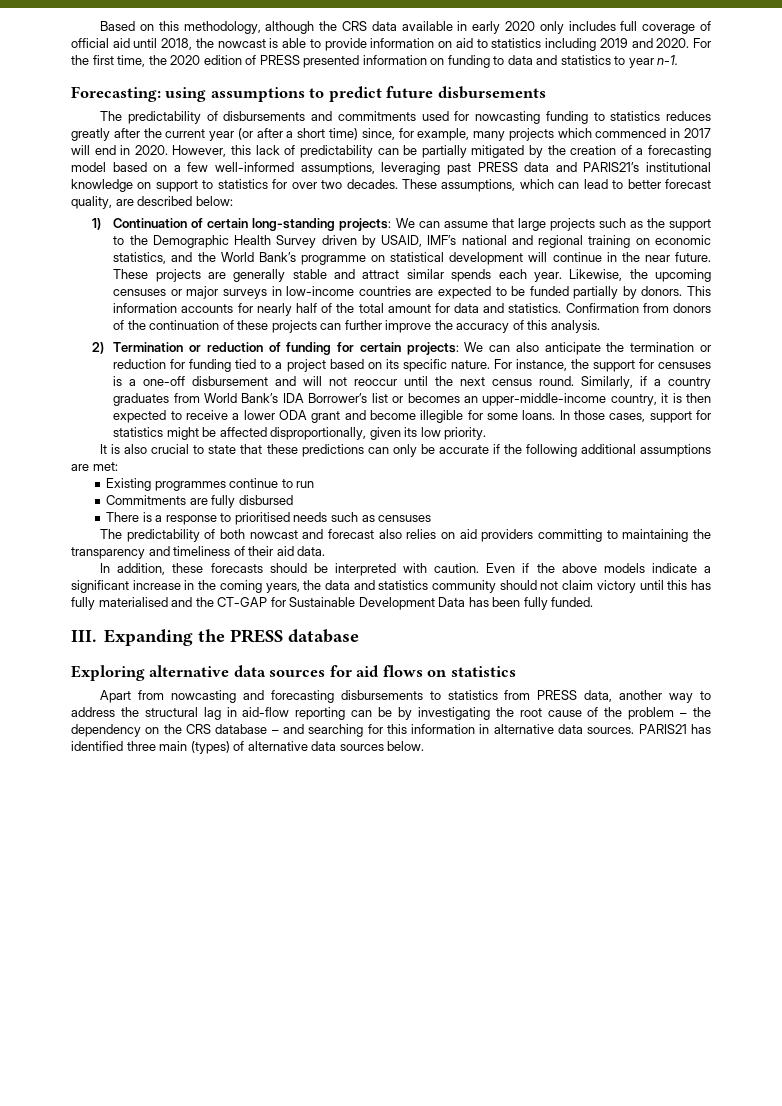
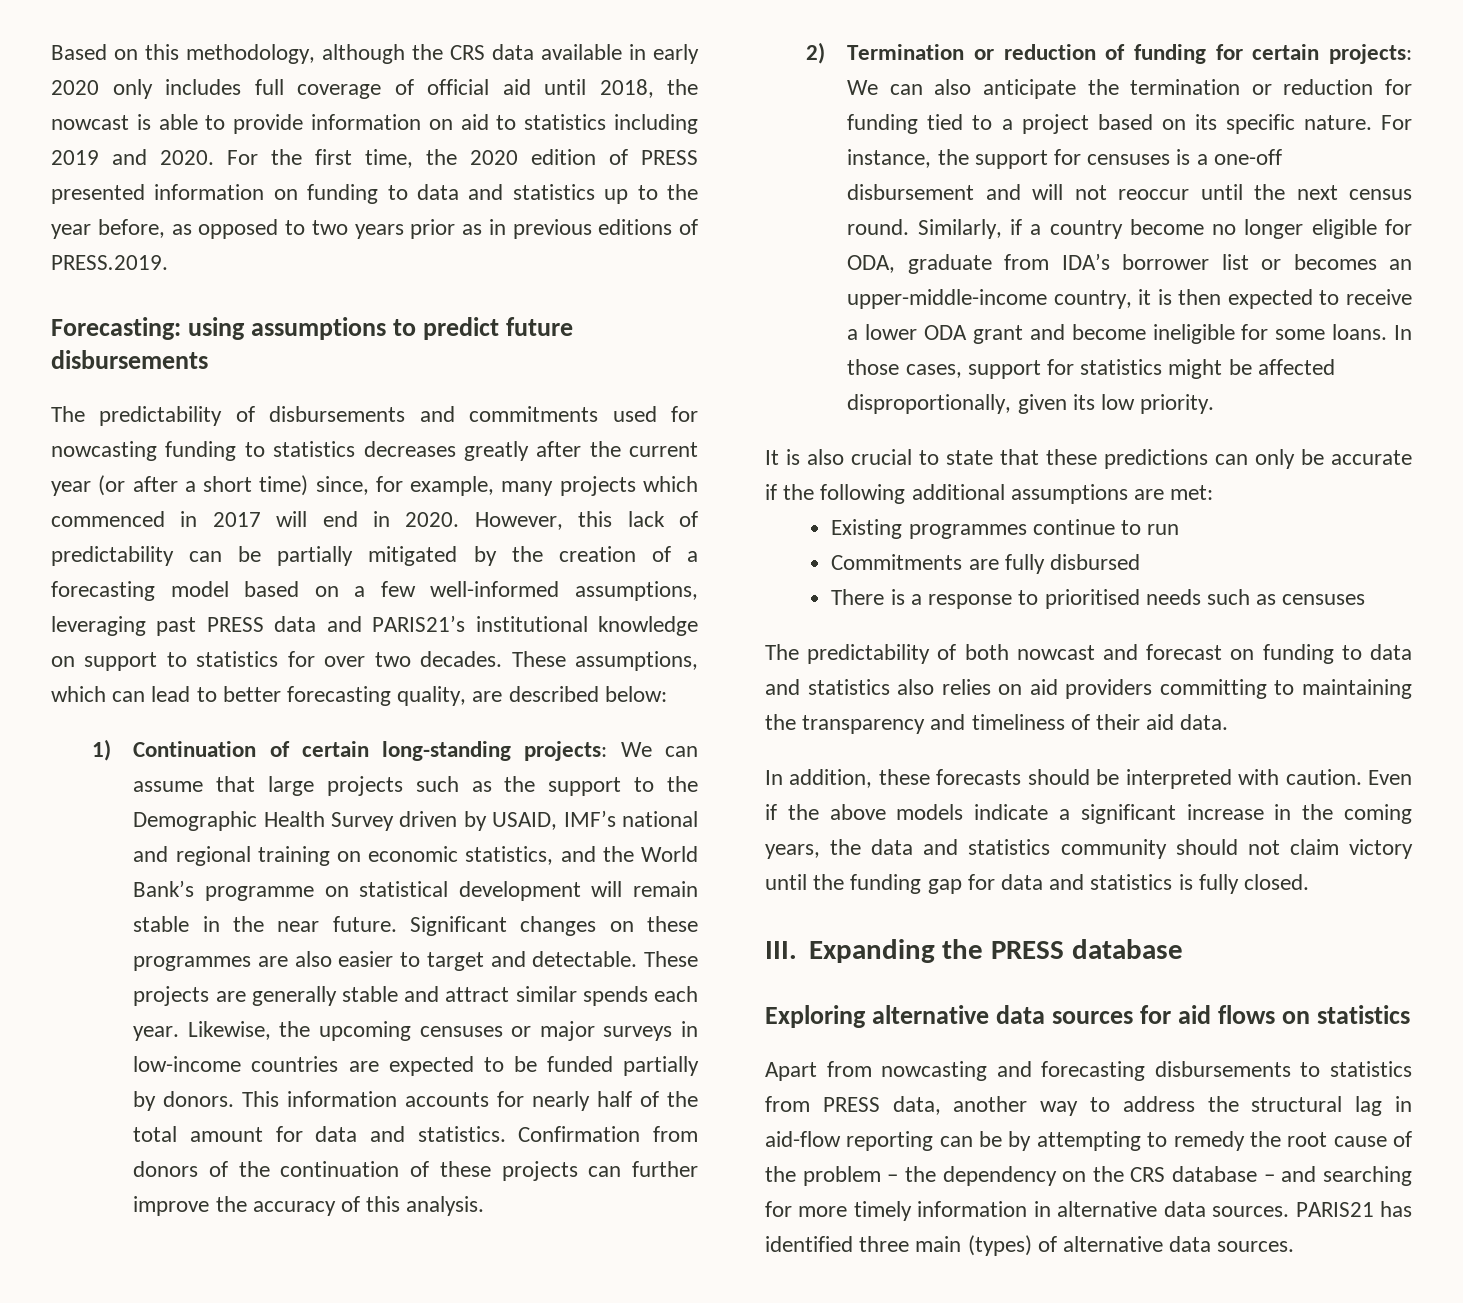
- For the first time, the 2020 edition of PRESS presented information on funding to data and statistics to year n-1.
+ For the first time, the 2020 edition of PRESS presented information on funding to data and statistics up to the year before, as opposed to two years prior as in previous editions of PRESS.2019.
- The predictability of disbursements and commitments used for nowcasting funding to statistics reduces greatly after the current year (or after a short time) since, for example, many projects which commenced in 2017 will end in 2020.
+ The predictability of disbursements and commitments used for nowcasting funding to statistics decreases greatly after the current year (or after a short time) since, for example, many projects which commenced in 2017 will end in 2020.
- These assumptions, which can lead to better forecast quality, are described below:
+ These assumptions, which can lead to better forecasting quality, are described below:
- 1) Continuation of certain long-standing projects: We can assume that large projects such as the support to the Demographic Health Survey driven by USAID, IMF’s national and regional training on economic statistics, and the World Bank’s programme on statistical development will continue in the near future.
+ 1) Continuation of certain long-standing projects: We can assume that large projects such as the support to the Demographic Health Survey driven by USAID, IMF’s national and regional training on economic statistics, and the World Bank’s programme on statistical development will remain stable in the near future.
+ Significant changes on these programmes are also easier to target and detectable.
- Similarly, if a country graduates from World Bank’s IDA Borrower’s list or becomes an upper-middle-income country, it is then expected to receive a lower ODA grant and become illegible for some loans.
+ Similarly, if a country become no longer eligible for ODA, graduate from IDA’s borrower list or becomes an upper-middle-income country, it is then expected to receive a lower ODA grant and become ineligible for some loans.
- The predictability of both nowcast and forecast also relies on aid providers committing to maintaining the transparency and timeliness of their aid data.
+ The predictability of both nowcast and forecast on funding to data and statistics also relies on aid providers committing to maintaining the transparency and timeliness of their aid data.
- Even if the above models indicate a significant increase in the coming years, the data and statistics community should not claim victory until this has fully materialised and the CT-GAP for Sustainable Development Data has been fully funded.
+ Even if the above models indicate a significant increase in the coming years, the data and statistics community should not claim victory until the funding gap for data and statistics is fully closed.
- Apart from nowcasting and forecasting disbursements to statistics from PRESS data, another way to address the structural lag in aid-flow reporting can be by investigating the root cause of the problem – the dependency on the CRS database – and searching for this information in alternative data sources.
+ Apart from nowcasting and forecasting disbursements to statistics from PRESS data, another way to address the structural lag in aid-flow reporting can be by attempting to remedy the root cause of the problem – the dependency on the CRS database – and searching for more timely information in alternative data sources.
- PARIS21 has identified three main (types) of alternative data sources below.
+ PARIS21 has identified three main (types) of alternative data sources.

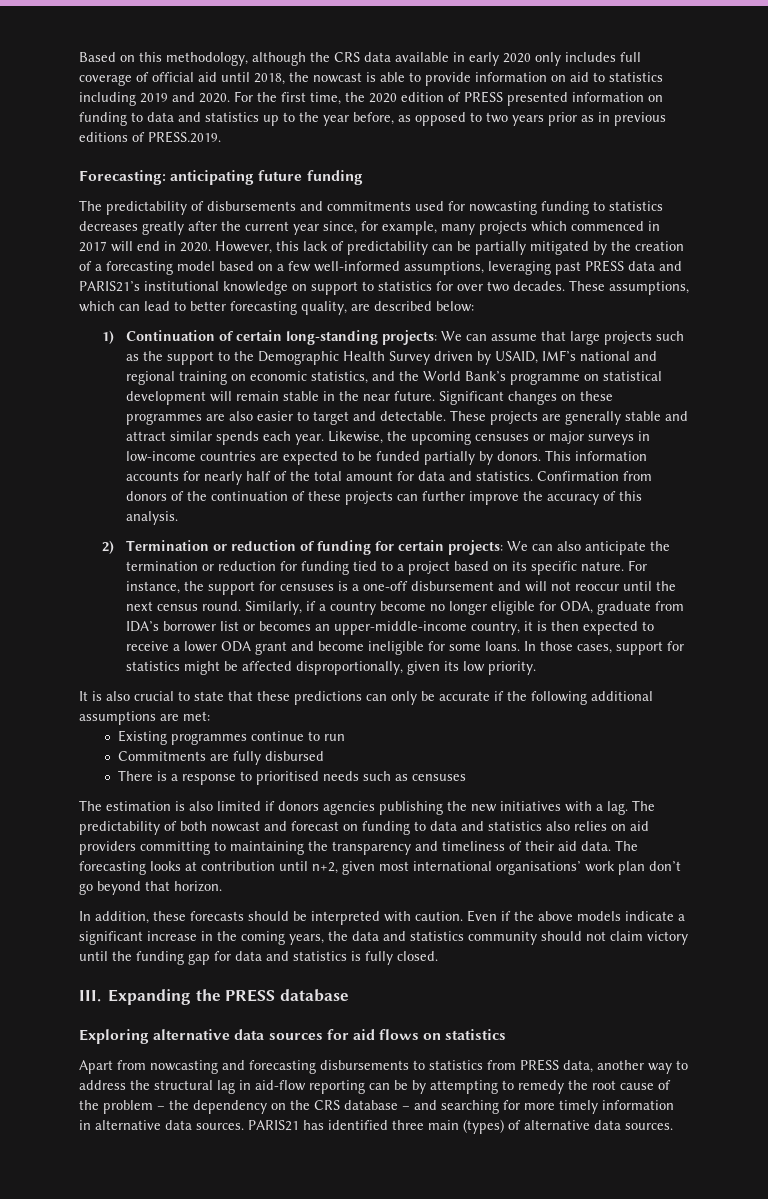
- Forecasting: using assumptions to predict future disbursements
+ Forecasting: anticipating future funding
- The predictability of disbursements and commitments used for nowcasting funding to statistics decreases greatly after the current year (or after a short time) since, for example, many projects which commenced in 2017 will end in 2020.
+ The predictability of disbursements and commitments used for nowcasting funding to statistics decreases greatly after the current year since, for example, many projects which commenced in 2017 will end in 2020.
- The predictability of both nowcast and forecast on funding to data and statistics also relies on aid providers committing to maintaining the transparency and timeliness of their aid data.
+ The estimation is also limited if donors agencies publishing the new initiatives with a lag. The predictability of both nowcast and forecast on funding to data and statistics also relies on aid providers committing to maintaining the transparency and timeliness of their aid data. The forecasting looks at contribution until n+2, given most international organisations’ work plan don’t go beyond that horizon.

